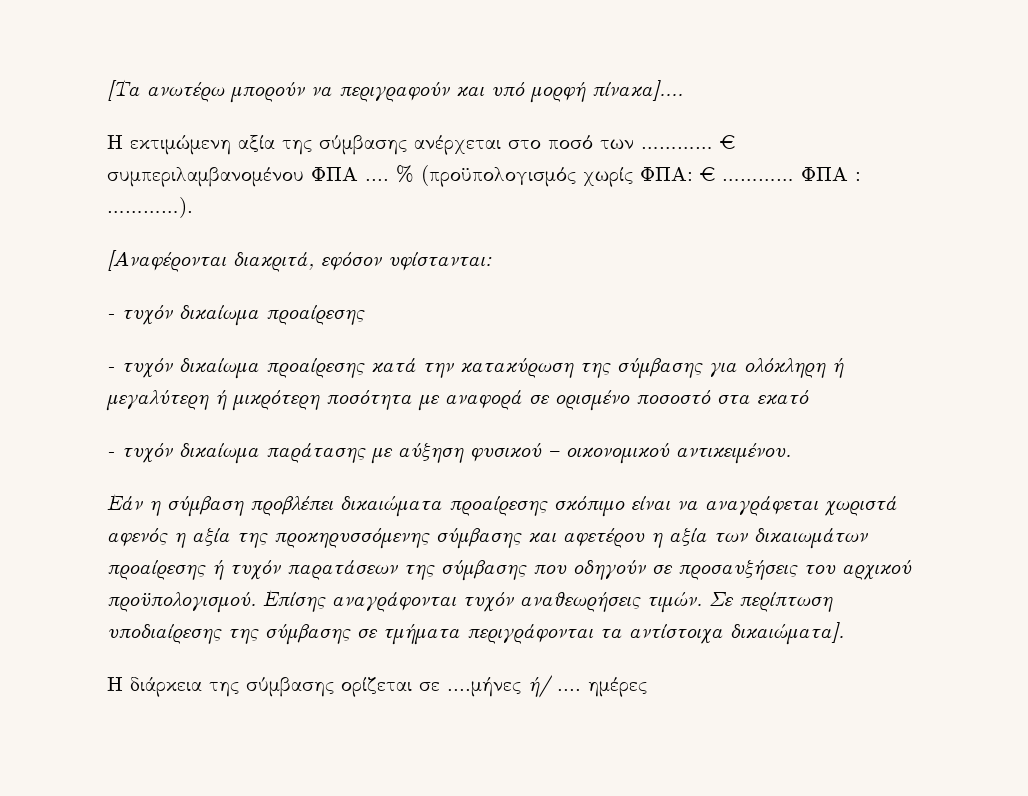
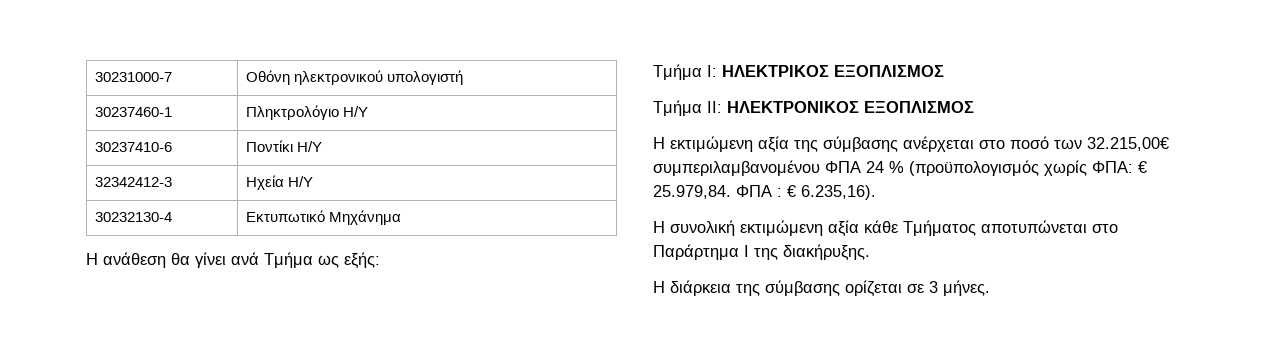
- [Τα ανωτέρω μπορούν να περιγραφούν και υπό μορφή πίνακα]....
+ 30231000-7 | Οθόνη ηλεκτρονικού υπολογιστή
+ 30237460-1 | Πληκτρολόγιο Η/Υ
+ 30237410-6 | Ποντίκι Η/Υ
+ 32342412-3 | Ηχεία Η/Υ
+ 30232130-4 | Εκτυπωτικό Μηχάνημα
+ Η ανάθεση θα γίνει ανά Τμήμα ως εξής:
+ Τμήμα Ι: ΗΛΕΚΤΡΙΚΟΣ ΕΞΟΠΛΙΣΜΟΣ
+ Τμήμα ΙΙ: ΗΛΕΚΤΡΟΝΙΚΟΣ ΕΞΟΠΛΙΣΜΟΣ
- Η εκτιμώμενη αξία της σύμβασης ανέρχεται στο ποσό των ………… € συμπεριλαμβανομένου ΦΠΑ .... % (προϋπολογισμός χωρίς ΦΠΑ: € ………… ΦΠΑ : …………).
- [Αναφέρονται διακριτά, εφόσον υφίστανται:
- - τυχόν δικαίωμα προαίρεσης
- - τυχόν δικαίωμα προαίρεσης κατά την κατακύρωση της σύμβασης για ολόκληρη ή μεγαλύτερη ή μικρότερη ποσότητα με αναφορά σε ορισμένο ποσοστό στα εκατό
- - τυχόν δικαίωμα παράτασης με αύξηση φυσικού – οικονομικού αντικειμένου.
- Εάν η σύμβαση προβλέπει δικαιώματα προαίρεσης σκόπιμο είναι να αναγράφεται χωριστά αφενός η αξία της προκηρυσσόμενης σύμβασης και αφετέρου η αξία των δικαιωμάτων προαίρεσης ή τυχόν παρατάσεων της σύμβασης που οδηγούν σε προσαυξήσεις του αρχικού προϋπολογισμού. Επίσης αναγράφονται τυχόν αναθεωρήσεις τιμών. Σε περίπτωση υποδιαίρεσης της σύμβασης σε τμήματα περιγράφονται τα αντίστοιχα δικαιώματα].
+ Η εκτιμώμενη αξία της σύμβασης ανέρχεται στο ποσό των 32.215,00€ συμπεριλαμβανομένου ΦΠΑ 24 % (προϋπολογισμός χωρίς ΦΠΑ: € 25.979,84. ΦΠΑ : € 6.235,16).
+ Η συνολική εκτιμώμενη αξία κάθε Τμήματος αποτυπώνεται στο Παράρτημα Ι της διακήρυξης.
- Η διάρκεια της σύμβασης ορίζεται σε ....μήνες ή/ .... ημέρες
+ Η διάρκεια της σύμβασης ορίζεται σε 3 μήνες.

